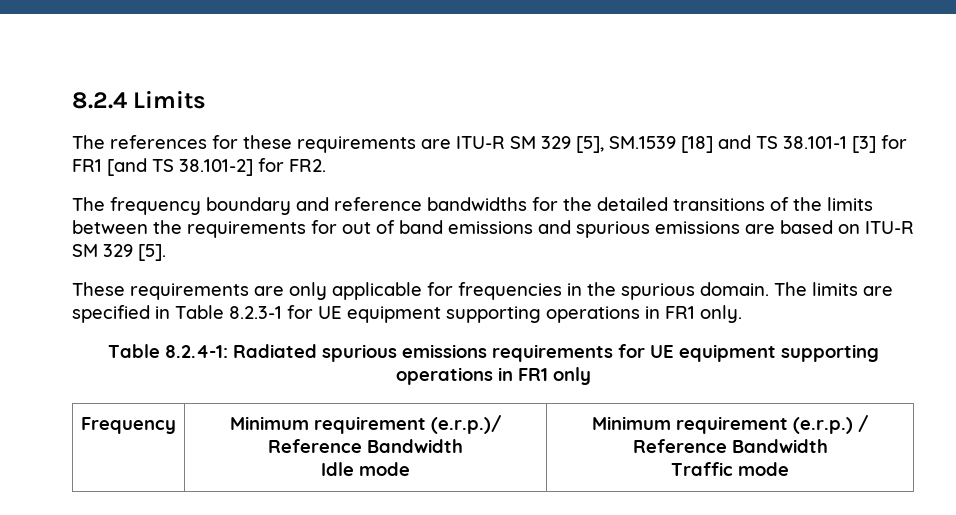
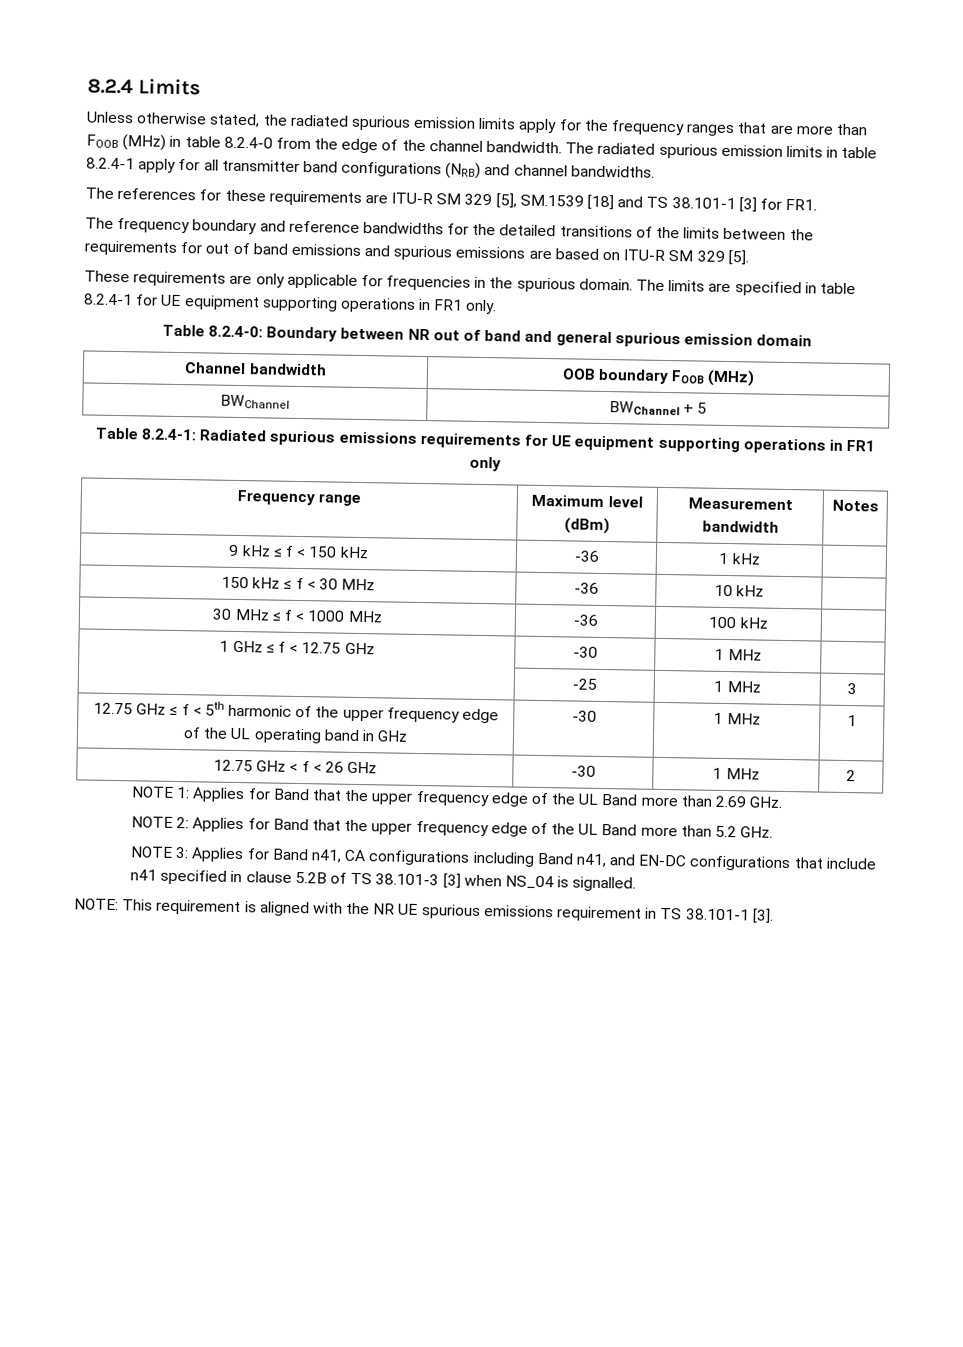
+ Unless otherwise stated, the radiated spurious emission limits apply for the frequency ranges that are more than FOOB (MHz) in table 8.2.4-0 from the edge of the channel bandwidth. The radiated spurious emission limits in table 8.2.4-1 apply for all transmitter band configurations (NRB) and channel bandwidths.
- The references for these requirements are ITU-R SM 329 [5], SM.1539 [18] and TS 38.101-1 [3] for FR1 [and TS 38.101-2] for FR2.
+ The references for these requirements are ITU-R SM 329 [5], SM.1539 [18] and TS 38.101-1 [3] for FR1.
- The limits are specified in Table 8.2.3-1 for UE equipment supporting operations in FR1 only.
+ The limits are specified in table 8.2.4-1 for UE equipment supporting operations in FR1 only.
+ Table 8.2.4-0: Boundary between NR out of band and general spurious emission domain
+ Channel bandwidth | OOB boundary FOOB (MHz)
+ BWChannel | BWChannel + 5
- Frequency | Minimum requirement (e.r.p.)/ Reference Bandwidth
- Idle mode | Minimum requirement (e.r.p.) / Reference Bandwidth
- Traffic mode
+ Frequency range | Maximum level (dBm) | Measurement bandwidth | Notes
+ 9 kHz ≤ f < 150 kHz | -36 | 1 kHz |
+ 150 kHz ≤ f < 30 MHz | -36 | 10 kHz |
+ 30 MHz ≤ f < 1000 MHz | -36 | 100 kHz |
+ 1 GHz ≤ f < 12.75 GHz | -30 | 1 MHz |
+ | -25 | 1 MHz | 3
+ 12.75 GHz ≤ f < 5th harmonic of the upper frequency edge of the UL operating band in GHz | -30 | 1 MHz | 1
+ 12.75 GHz < f < 26 GHz | -30 | 1 MHz | 2
+ NOTE 1: Applies for Band that the upper frequency edge of the UL Band more than 2.69 GHz.
+ NOTE 2: Applies for Band that the upper frequency edge of the UL Band more than 5.2 GHz.
+ NOTE 3: Applies for Band n41, CA configurations including Band n41, and EN-DC configurations that include n41 specified in clause 5.2B of TS 38.101-3 [3] when NS_04 is signalled.
+ NOTE: This requirement is aligned with the NR UE spurious emissions requirement in TS 38.101-1 [3].

